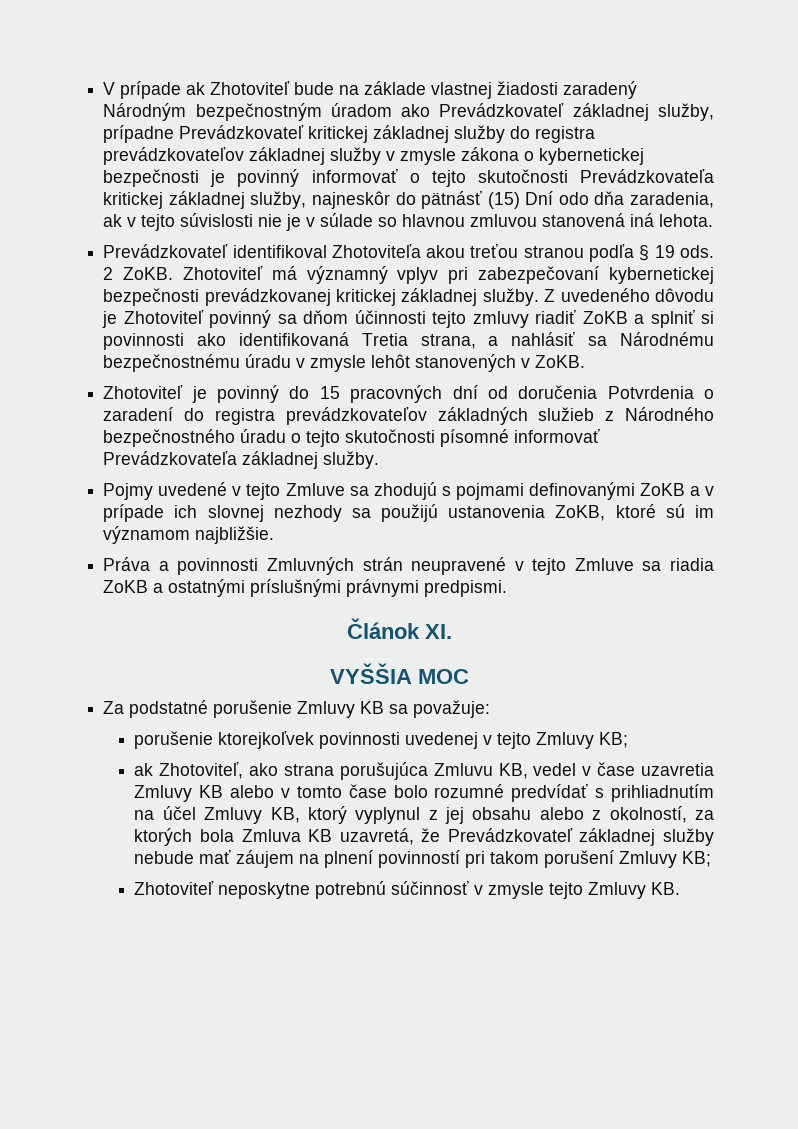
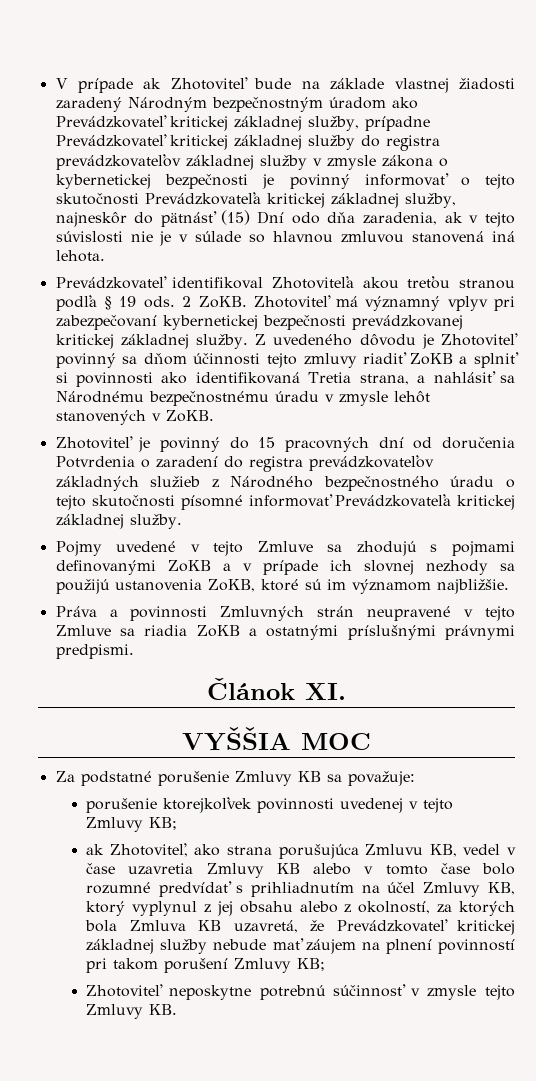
- V prípade ak Zhotoviteľ bude na základe vlastnej žiadosti zaradený Národným bezpečnostným úradom ako Prevádzkovateľ základnej služby, prípadne Prevádzkovateľ kritickej základnej služby do registra prevádzkovateľov základnej služby v zmysle zákona o kybernetickej bezpečnosti je povinný informovať o tejto skutočnosti Prevádzkovateľa kritickej základnej služby, najneskôr do pätnásť (15) Dní odo dňa zaradenia, ak v tejto súvislosti nie je v súlade so hlavnou zmluvou stanovená iná lehota.
+ V prípade ak Zhotoviteľ bude na základe vlastnej žiadosti zaradený Národným bezpečnostným úradom ako Prevádzkovateľ kritickej základnej služby, prípadne Prevádzkovateľ kritickej základnej služby do registra prevádzkovateľov základnej služby v zmysle zákona o kybernetickej bezpečnosti je povinný informovať o tejto skutočnosti Prevádzkovateľa kritickej základnej služby, najneskôr do pätnásť (15) Dní odo dňa zaradenia, ak v tejto súvislosti nie je v súlade so hlavnou zmluvou stanovená iná lehota.
- Zhotoviteľ je povinný do 15 pracovných dní od doručenia Potvrdenia o zaradení do registra prevádzkovateľov základných služieb z Národného bezpečnostného úradu o tejto skutočnosti písomné informovať Prevádzkovateľa základnej služby.
+ Zhotoviteľ je povinný do 15 pracovných dní od doručenia Potvrdenia o zaradení do registra prevádzkovateľov základných služieb z Národného bezpečnostného úradu o tejto skutočnosti písomné informovať Prevádzkovateľa kritickej základnej služby.
- ak Zhotoviteľ, ako strana porušujúca Zmluvu KB, vedel v čase uzavretia Zmluvy KB alebo v tomto čase bolo rozumné predvídať s prihliadnutím na účel Zmluvy KB, ktorý vyplynul z jej obsahu alebo z okolností, za ktorých bola Zmluva KB uzavretá, že Prevádzkovateľ základnej služby nebude mať záujem na plnení povinností pri takom porušení Zmluvy KB;
+ ak Zhotoviteľ, ako strana porušujúca Zmluvu KB, vedel v čase uzavretia Zmluvy KB alebo v tomto čase bolo rozumné predvídať s prihliadnutím na účel Zmluvy KB, ktorý vyplynul z jej obsahu alebo z okolností, za ktorých bola Zmluva KB uzavretá, že Prevádzkovateľ kritickej základnej služby nebude mať záujem na plnení povinností pri takom porušení Zmluvy KB;

